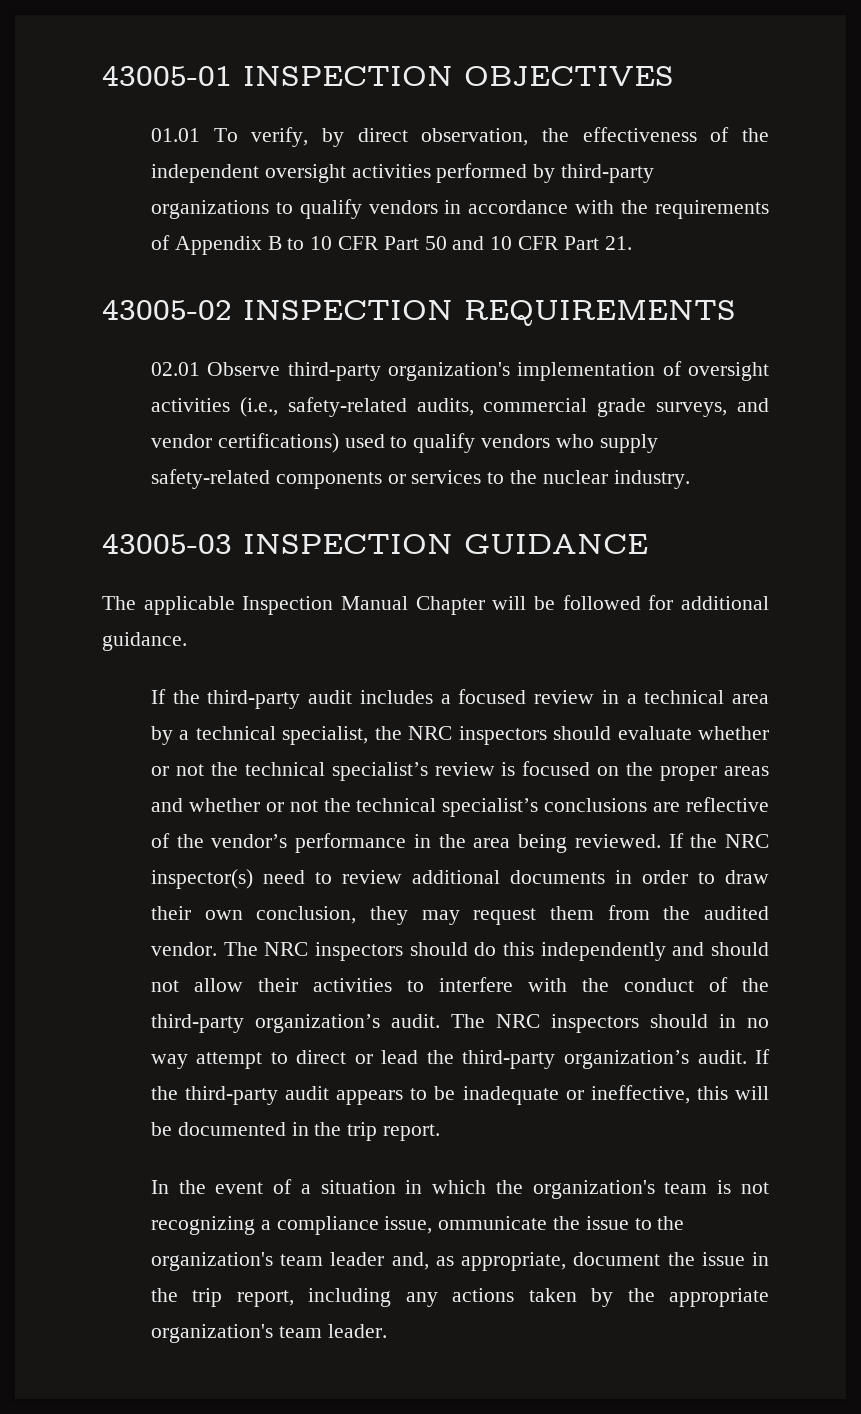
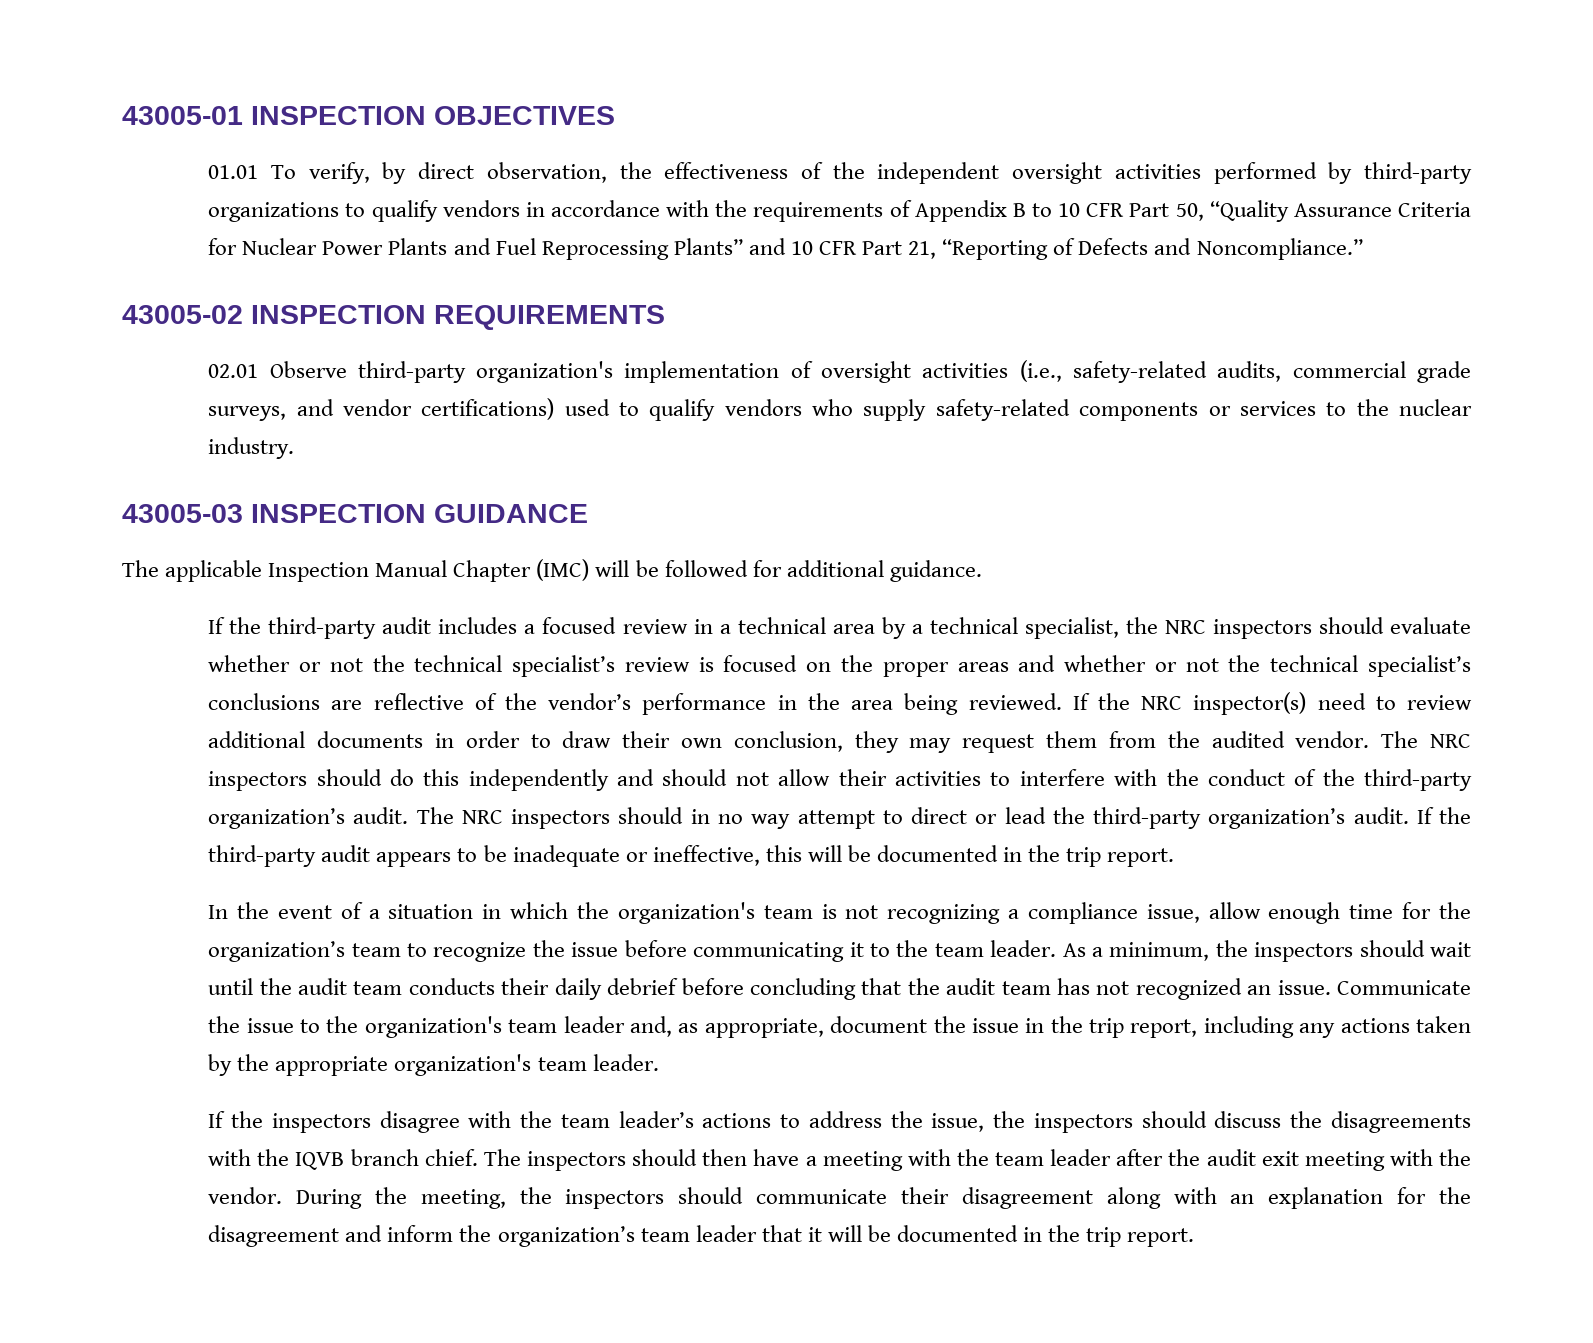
- 01.01 To verify, by direct observation, the effectiveness of the independent oversight activities performed by third-party organizations to qualify vendors in accordance with the requirements of Appendix B to 10 CFR Part 50 and 10 CFR Part 21.
+ 01.01 To verify, by direct observation, the effectiveness of the independent oversight activities performed by third-party organizations to qualify vendors in accordance with the requirements of Appendix B to 10 CFR Part 50, “Quality Assurance Criteria for Nuclear Power Plants and Fuel Reprocessing Plants” and 10 CFR Part 21, “Reporting of Defects and Noncompliance.”
- The applicable Inspection Manual Chapter will be followed for additional guidance.
+ The applicable Inspection Manual Chapter (IMC) will be followed for additional guidance.
- In the event of a situation in which the organization's team is not recognizing a compliance issue, ommunicate the issue to the organization's team leader and, as appropriate, document the issue in the trip report, including any actions taken by the appropriate organization's team leader.
+ In the event of a situation in which the organization's team is not recognizing a compliance issue, allow enough time for the organization’s team to recognize the issue before communicating it to the team leader. As a minimum, the inspectors should wait until the audit team conducts their daily debrief before concluding that the audit team has not recognized an issue. Communicate the issue to the organization's team leader and, as appropriate, document the issue in the trip report, including any actions taken by the appropriate organization's team leader.
+ If the inspectors disagree with the team leader’s actions to address the issue, the inspectors should discuss the disagreements with the IQVB branch chief. The inspectors should then have a meeting with the team leader after the audit exit meeting with the vendor. During the meeting, the inspectors should communicate their disagreement along with an explanation for the disagreement and inform the organization’s team leader that it will be documented in the trip report.

